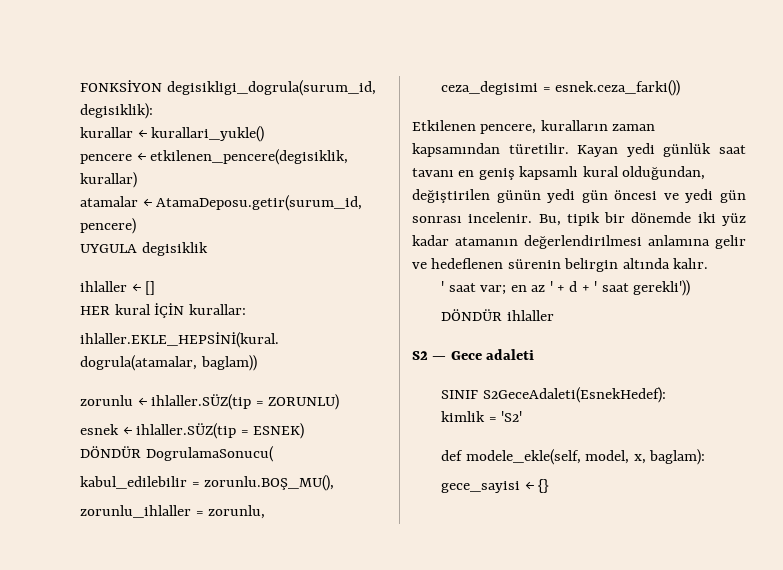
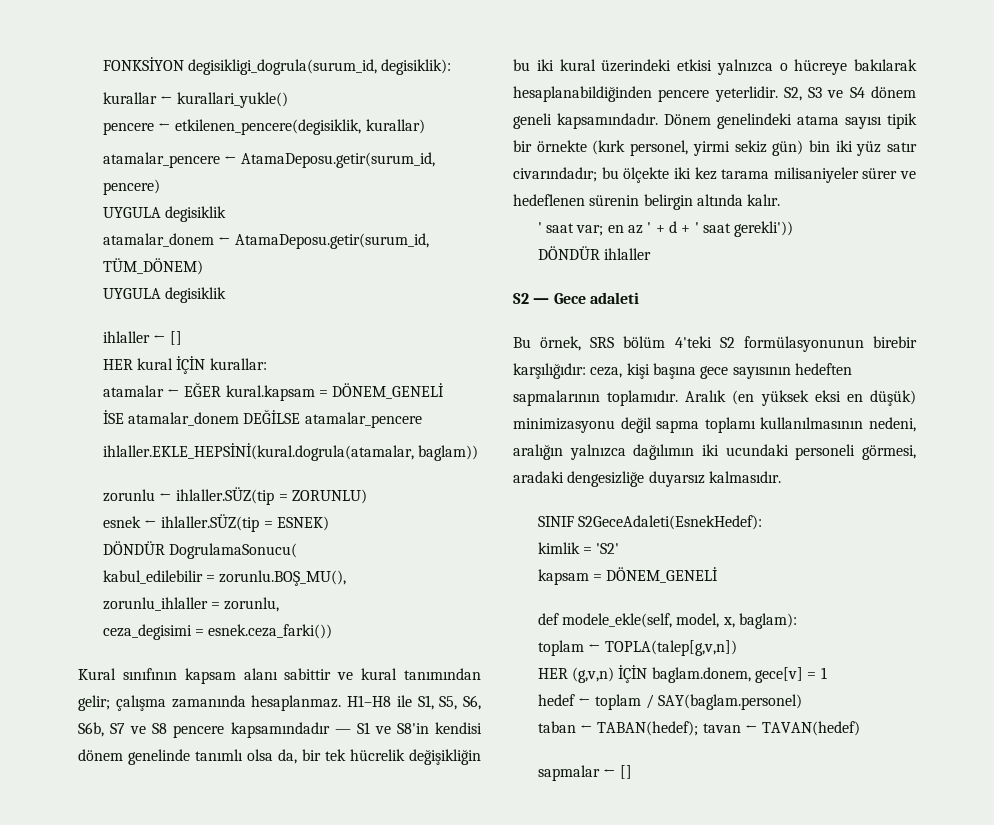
- atamalar ← AtamaDeposu.getir(surum_id, pencere)
+ atamalar_pencere ← AtamaDeposu.getir(surum_id, pencere)
+ atamalar_donem ← AtamaDeposu.getir(surum_id, TÜM_DÖNEM)
+ UYGULA degisiklik
+ atamalar ← EĞER kural.kapsam = DÖNEM_GENELİ
+ İSE atamalar_donem DEĞİLSE atamalar_pencere
- Etkilenen pencere, kuralların zaman kapsamından türetilir. Kayan yedi günlük saat tavanı en geniş kapsamlı kural olduğundan, değiştirilen günün yedi gün öncesi ve yedi gün sonrası incelenir. Bu, tipik bir dönemde iki yüz kadar atamanın değerlendirilmesi anlamına gelir ve hedeflenen sürenin belirgin altında kalır.
+ Kural sınıfının kapsam alanı sabittir ve kural tanımından gelir; çalışma zamanında hesaplanmaz. H1–H8 ile S1, S5, S6, S6b, S7 ve S8 pencere kapsamındadır — S1 ve S8'in kendisi dönem genelinde tanımlı olsa da, bir tek hücrelik değişikliğin bu iki kural üzerindeki etkisi yalnızca o hücreye bakılarak hesaplanabildiğinden pencere yeterlidir. S2, S3 ve S4 dönem geneli kapsamındadır. Dönem genelindeki atama sayısı tipik bir örnekte (kırk personel, yirmi sekiz gün) bin iki yüz satır civarındadır; bu ölçekte iki kez tarama milisaniyeler sürer ve hedeflenen sürenin belirgin altında kalır.
+ Bu örnek, SRS bölüm 4'teki S2 formülasyonunun birebir karşılığıdır: ceza, kişi başına gece sayısının hedeften sapmalarının toplamıdır. Aralık (en yüksek eksi en düşük) minimizasyonu değil sapma toplamı kullanılmasının nedeni, aralığın yalnızca dağılımın iki ucundaki personeli görmesi, aradaki dengesizliğe duyarsız kalmasıdır.
+ kapsam = DÖNEM_GENELİ
- gece_sayisi ← {}
+ toplam ← TOPLA(talep[g,v,n])
+ HER (g,v,n) İÇİN baglam.donem, gece[v] = 1
+ hedef ← toplam / SAY(baglam.personel)
+ taban ← TABAN(hedef); tavan ← TAVAN(hedef)
+ sapmalar ← []

